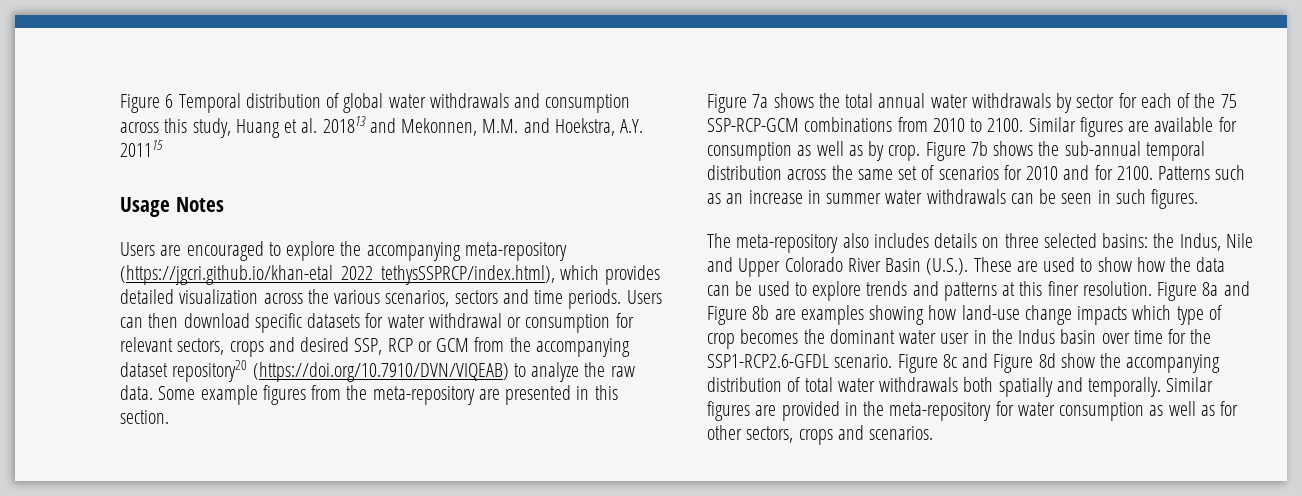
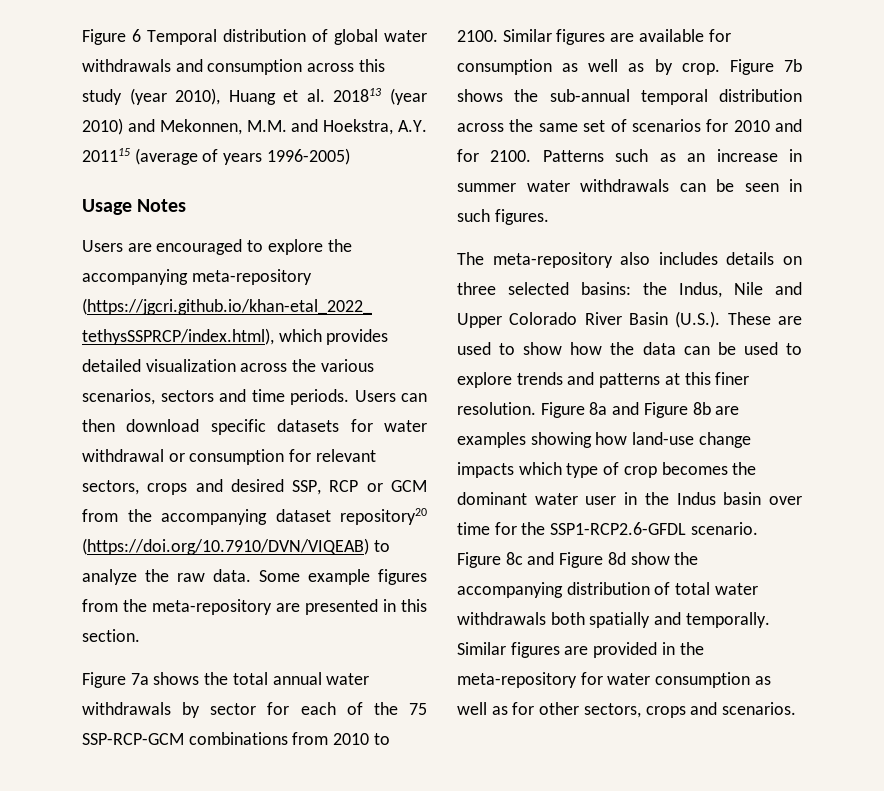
- Figure 6 Temporal distribution of global water withdrawals and consumption across this study, Huang et al. 201813 and Mekonnen, M.M. and Hoekstra, A.Y. 201115
+ Figure 6 Temporal distribution of global water withdrawals and consumption across this study (year 2010), Huang et al. 201813 (year 2010) and Mekonnen, M.M. and Hoekstra, A.Y. 201115 (average of years 1996-2005)

